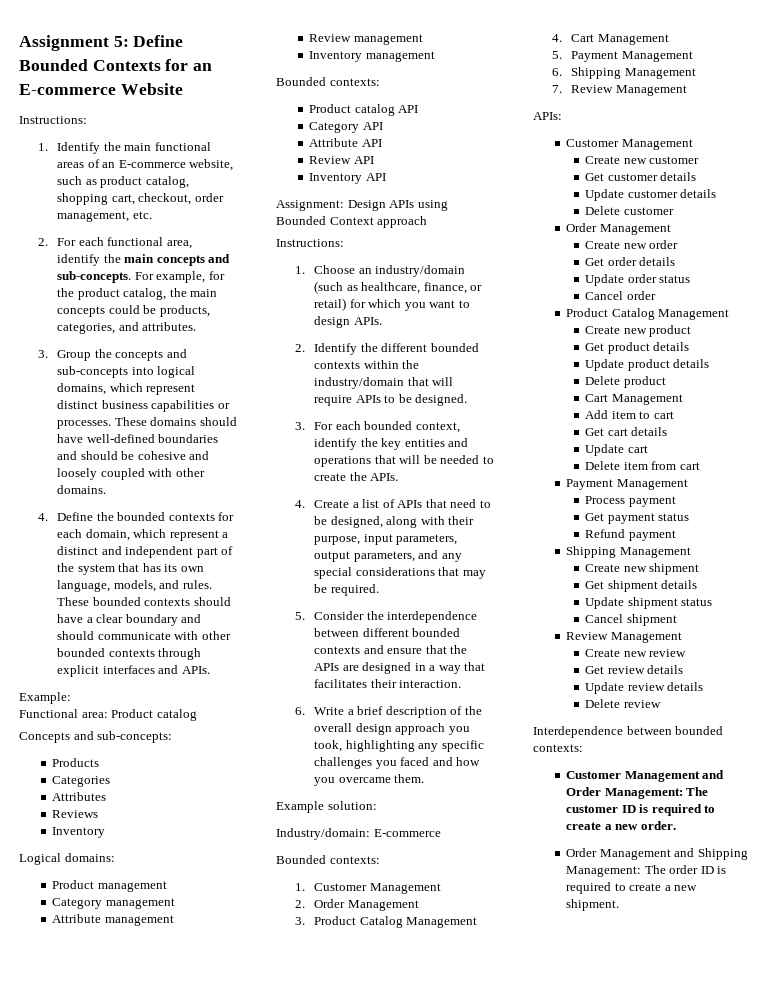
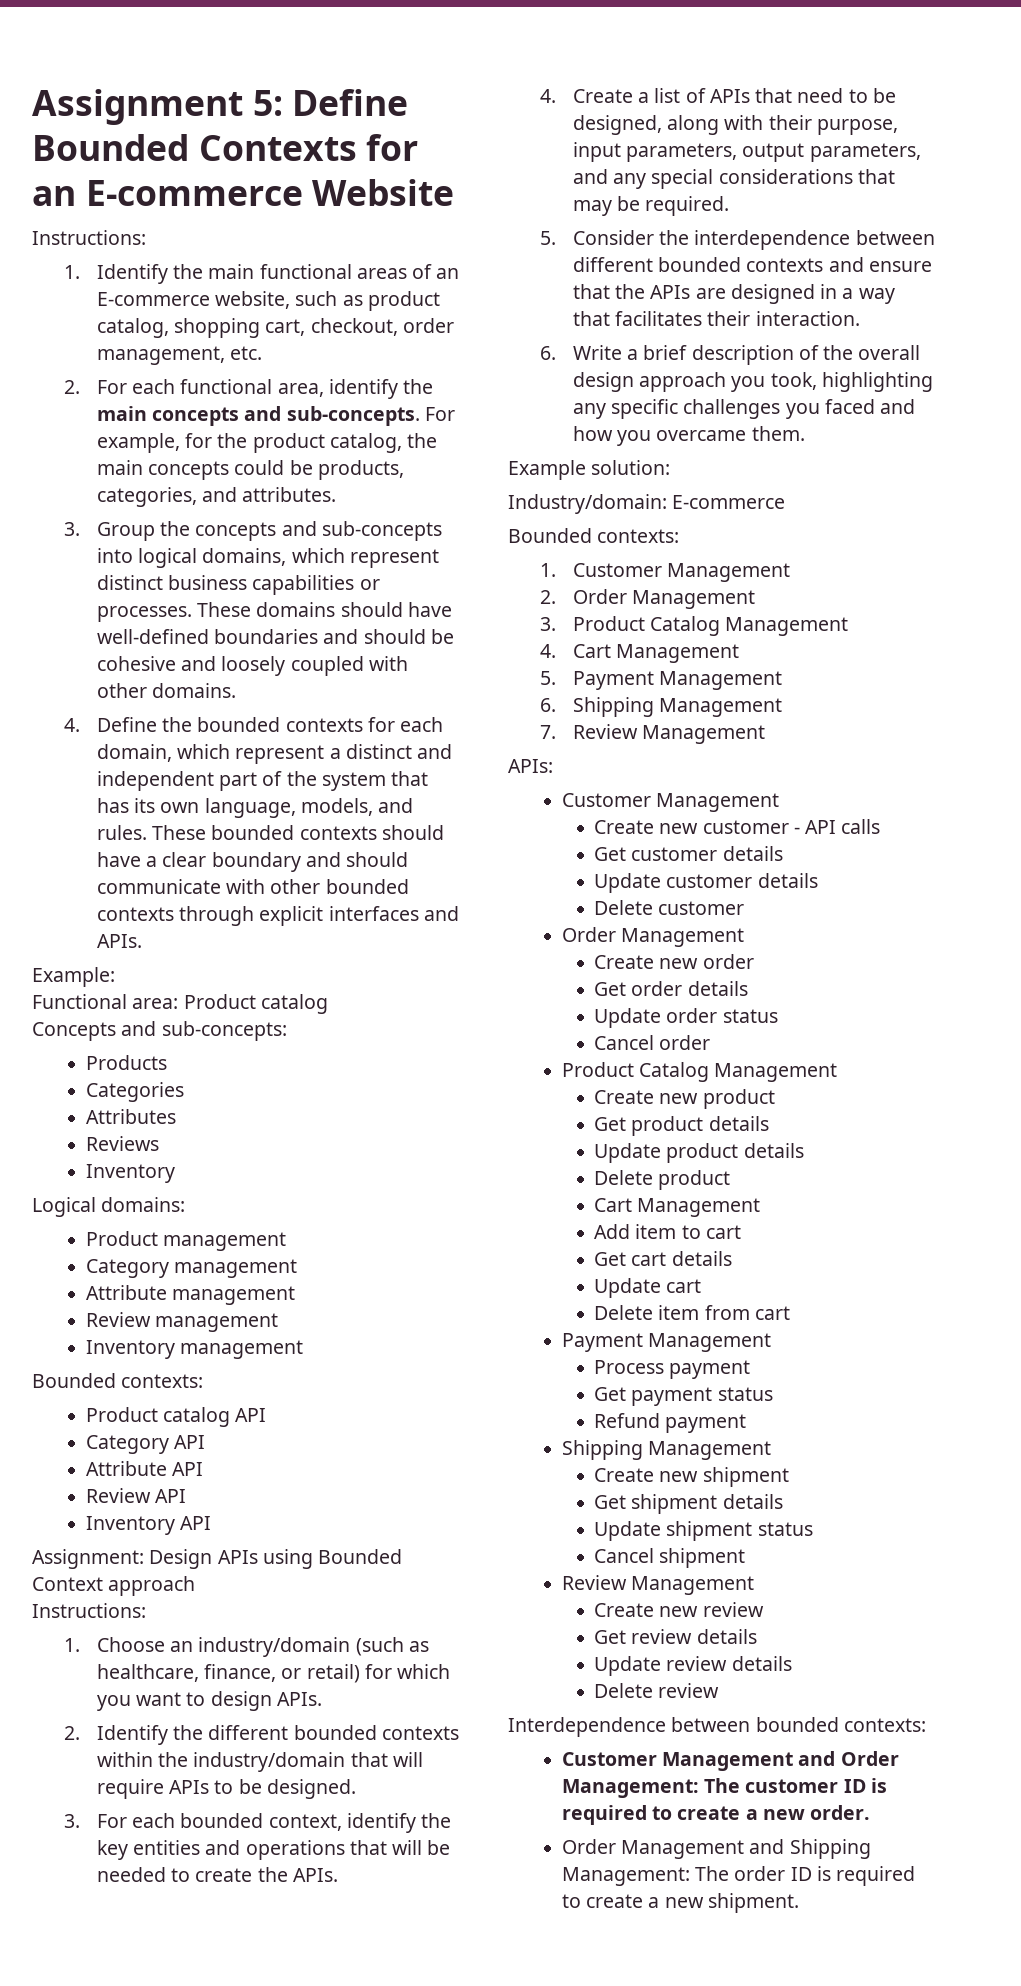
- Create new customer
+ Create new customer - API calls

